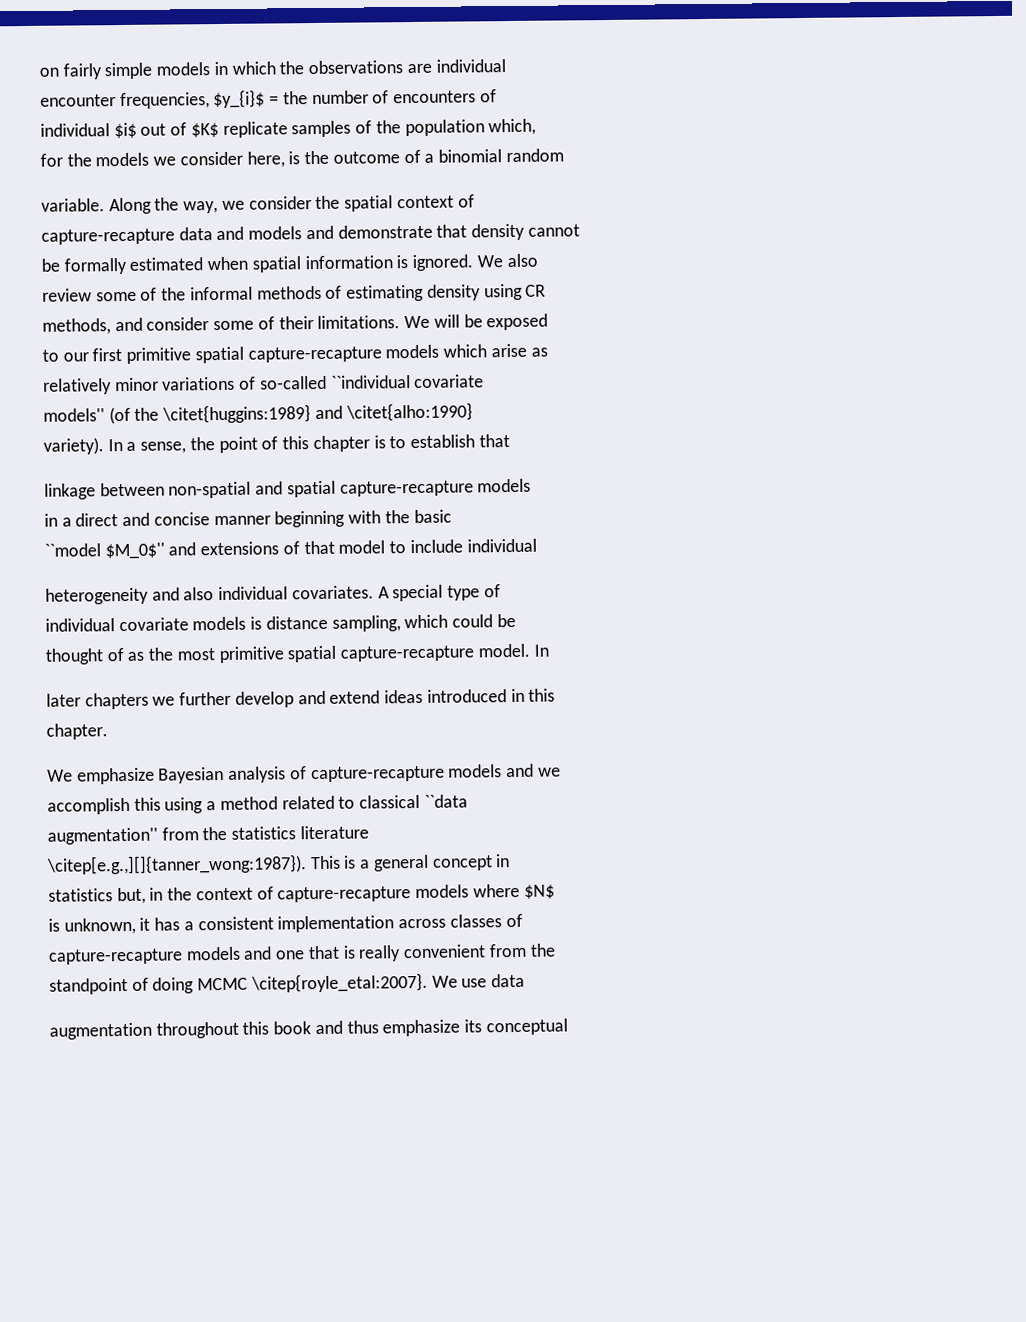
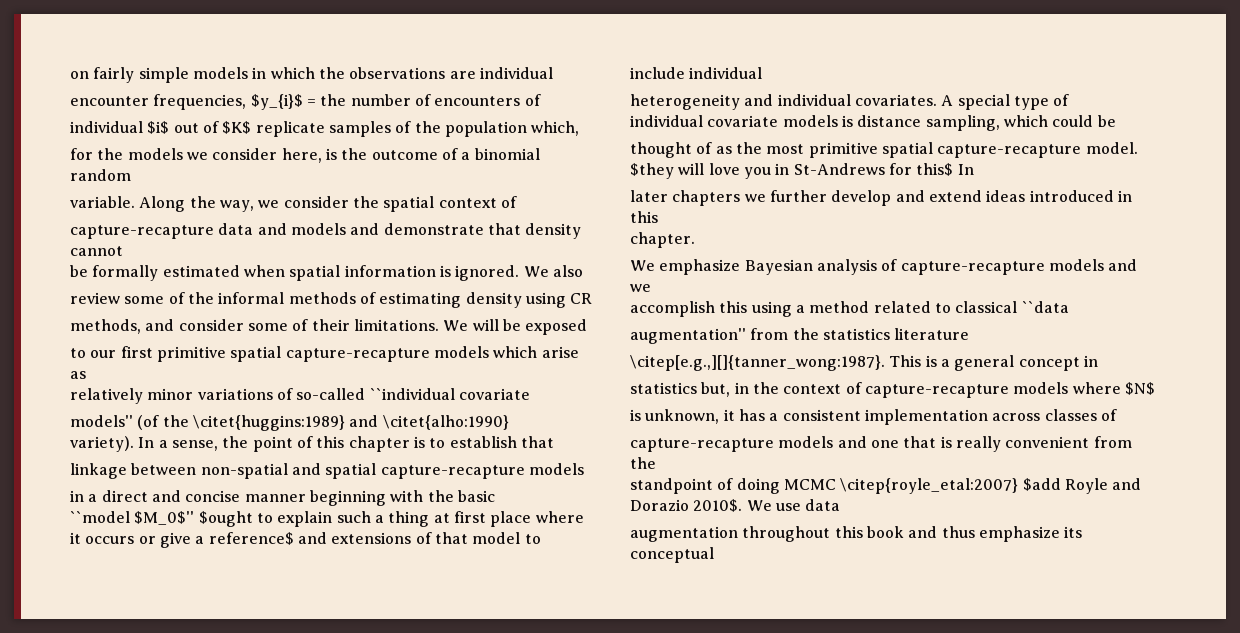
- ``model $M_0$'' and extensions of that model to include individual
+ ``model $M_0$'' $ought to explain such a thing at first place where it occurs or give a reference$ and extensions of that model to include individual
- heterogeneity and also individual covariates.
+ heterogeneity and individual covariates.
- thought of as the most primitive spatial capture-recapture model. In
+ thought of as the most primitive spatial capture-recapture model. $they will love you in St-Andrews for this$ In
- \citep[e.g.,][]{tanner_wong:1987}). This is a general concept in
+ \citep[e.g.,][]{tanner_wong:1987}. This is a general concept in
- standpoint of doing MCMC \citep{royle_etal:2007}.
+ standpoint of doing MCMC \citep{royle_etal:2007} $add Royle and Dorazio 2010$.

